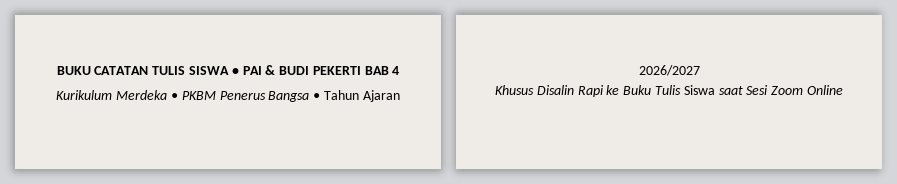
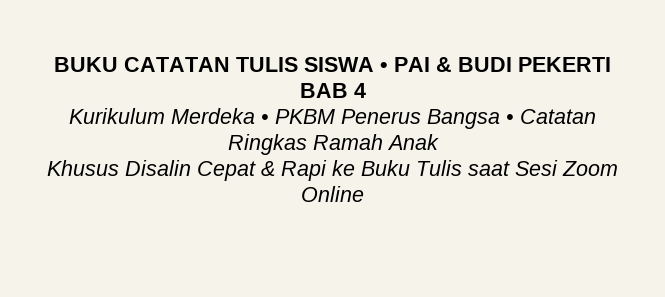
- Kurikulum Merdeka • PKBM Penerus Bangsa • Tahun Ajaran 2026/2027
+ Kurikulum Merdeka • PKBM Penerus Bangsa • Catatan Ringkas Ramah Anak
- Khusus Disalin Rapi ke Buku Tulis Siswa saat Sesi Zoom Online
+ Khusus Disalin Cepat & Rapi ke Buku Tulis saat Sesi Zoom Online

